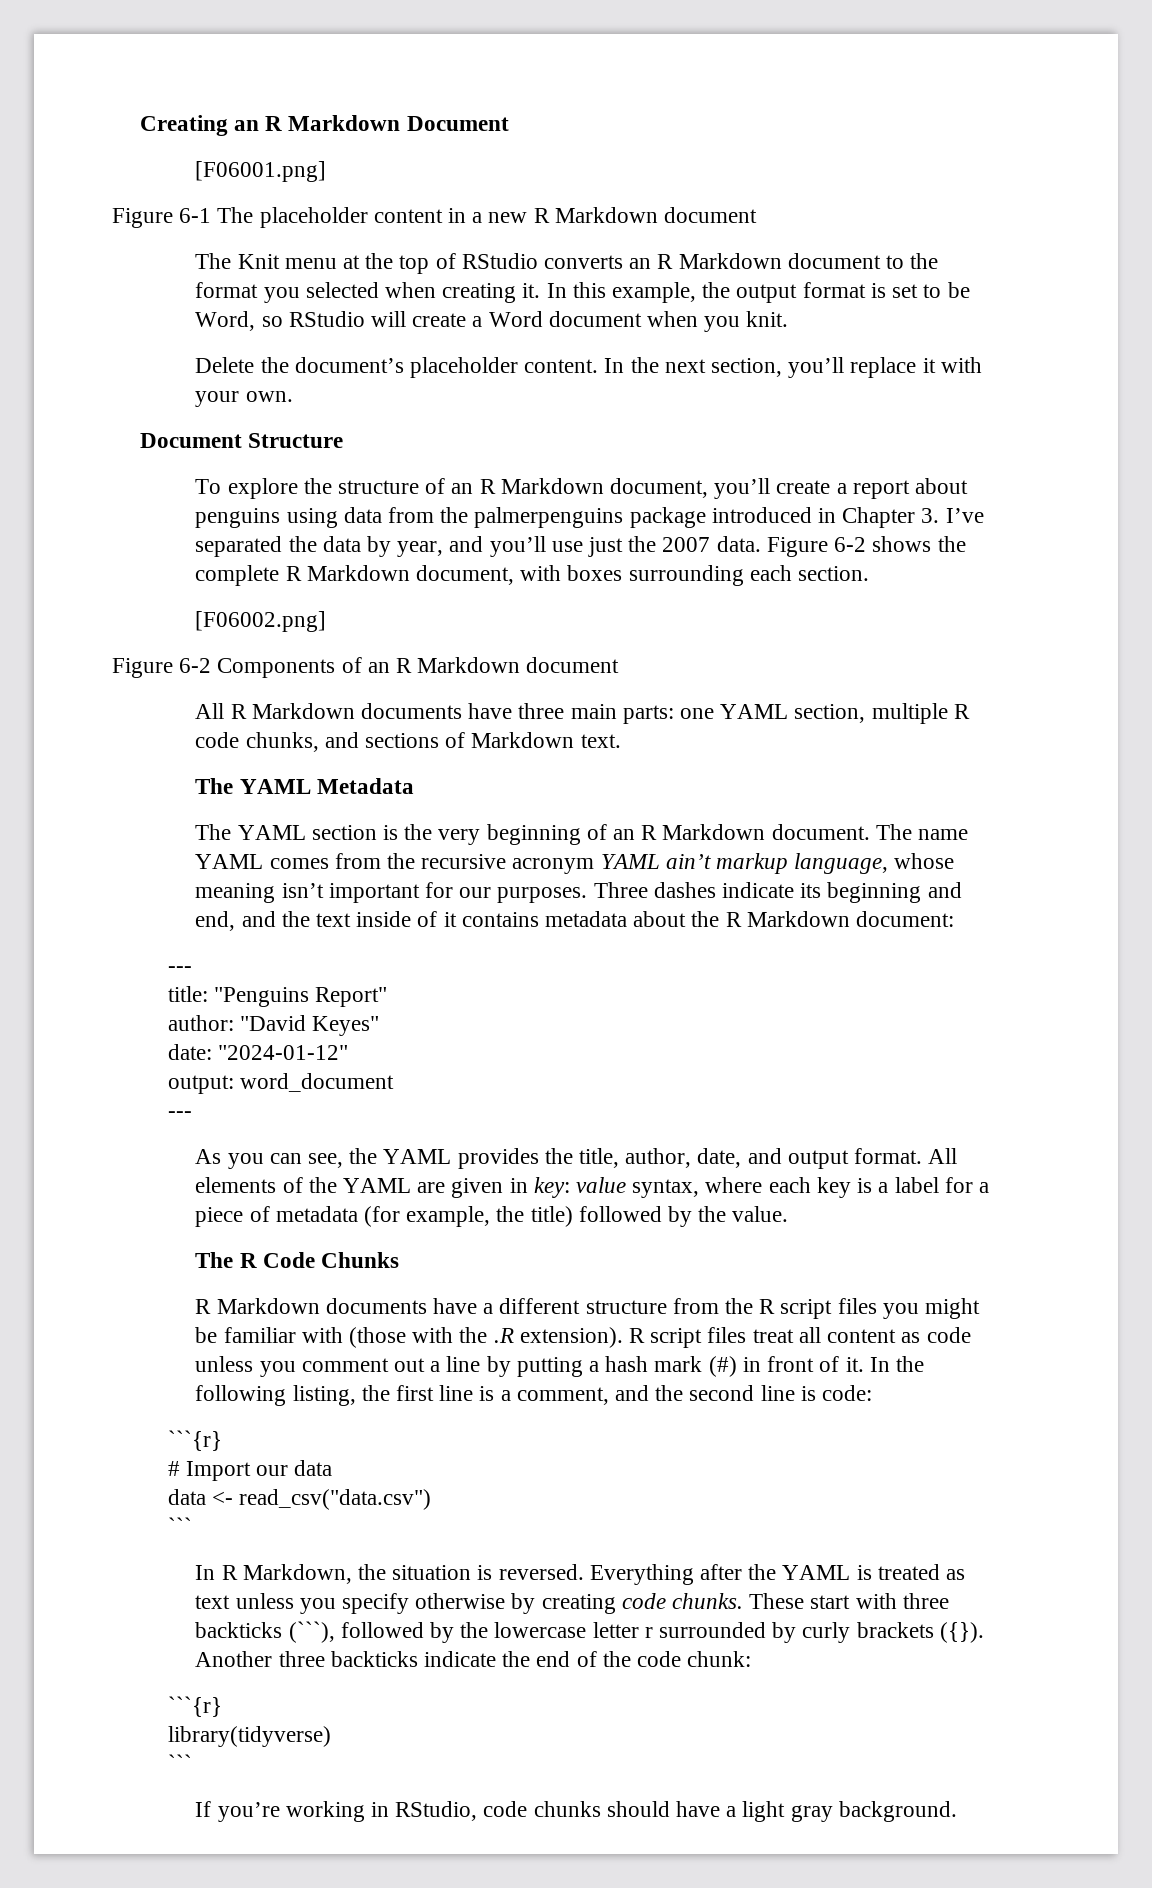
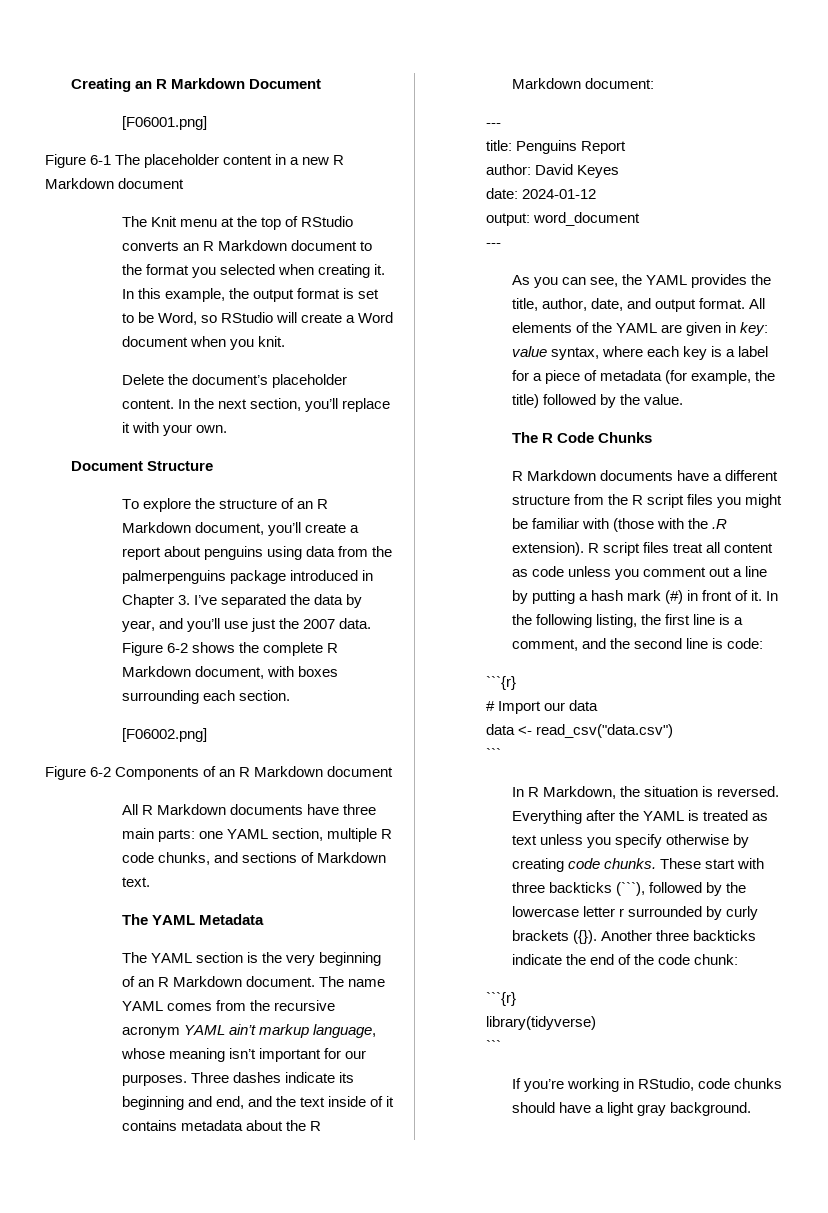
- title: "Penguins Report"
+ title: Penguins Report
- author: "David Keyes"
+ author: David Keyes
- date: "2024-01-12"
+ date: 2024-01-12

